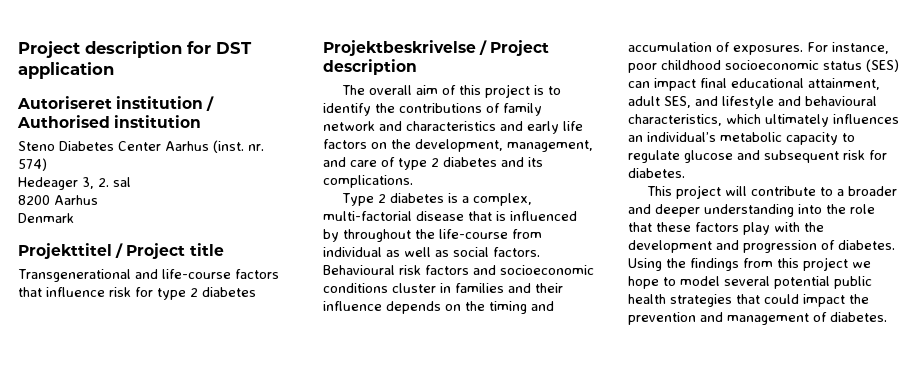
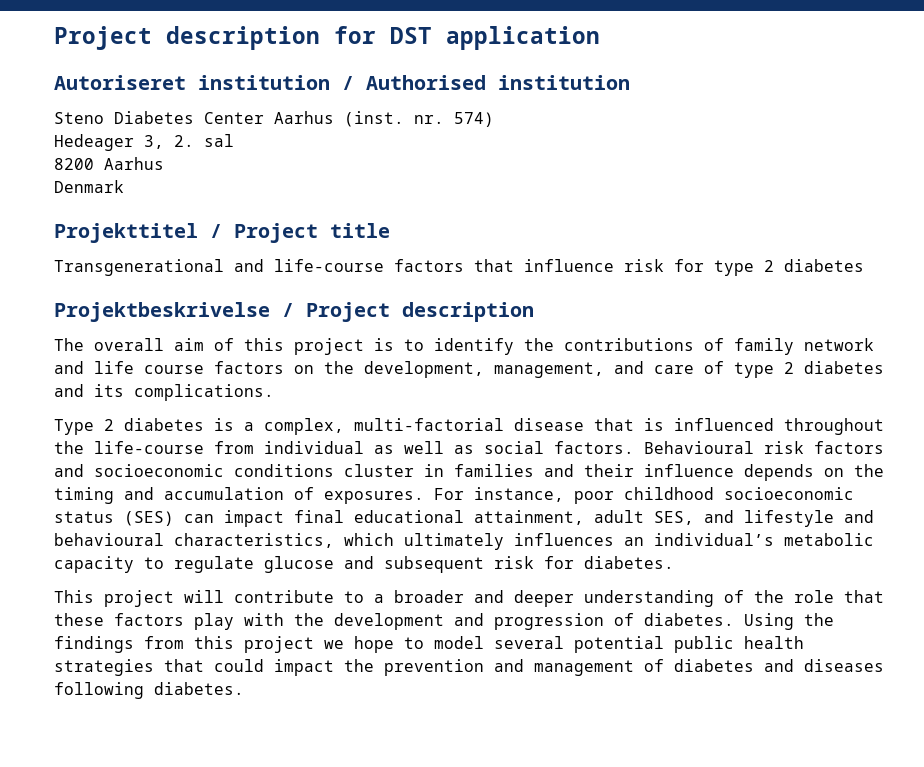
- The overall aim of this project is to identify the contributions of family network and characteristics and early life factors on the development, management, and care of type 2 diabetes and its complications.
+ The overall aim of this project is to identify the contributions of family network and life course factors on the development, management, and care of type 2 diabetes and its complications.
- Type 2 diabetes is a complex, multi-factorial disease that is influenced by throughout the life-course from individual as well as social factors.
+ Type 2 diabetes is a complex, multi-factorial disease that is influenced throughout the life-course from individual as well as social factors.
- This project will contribute to a broader and deeper understanding into the role that these factors play with the development and progression of diabetes.
+ This project will contribute to a broader and deeper understanding of the role that these factors play with the development and progression of diabetes.
- Using the findings from this project we hope to model several potential public health strategies that could impact the prevention and management of diabetes.
+ Using the findings from this project we hope to model several potential public health strategies that could impact the prevention and management of diabetes and diseases following diabetes.

